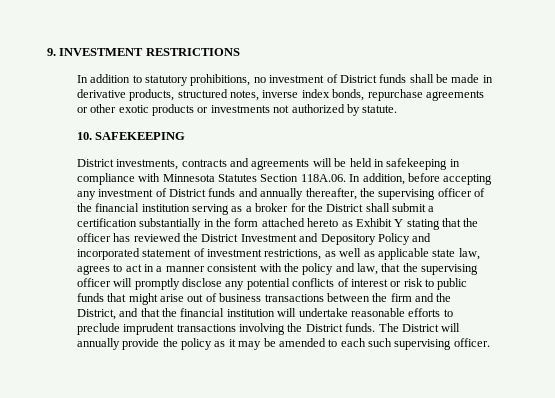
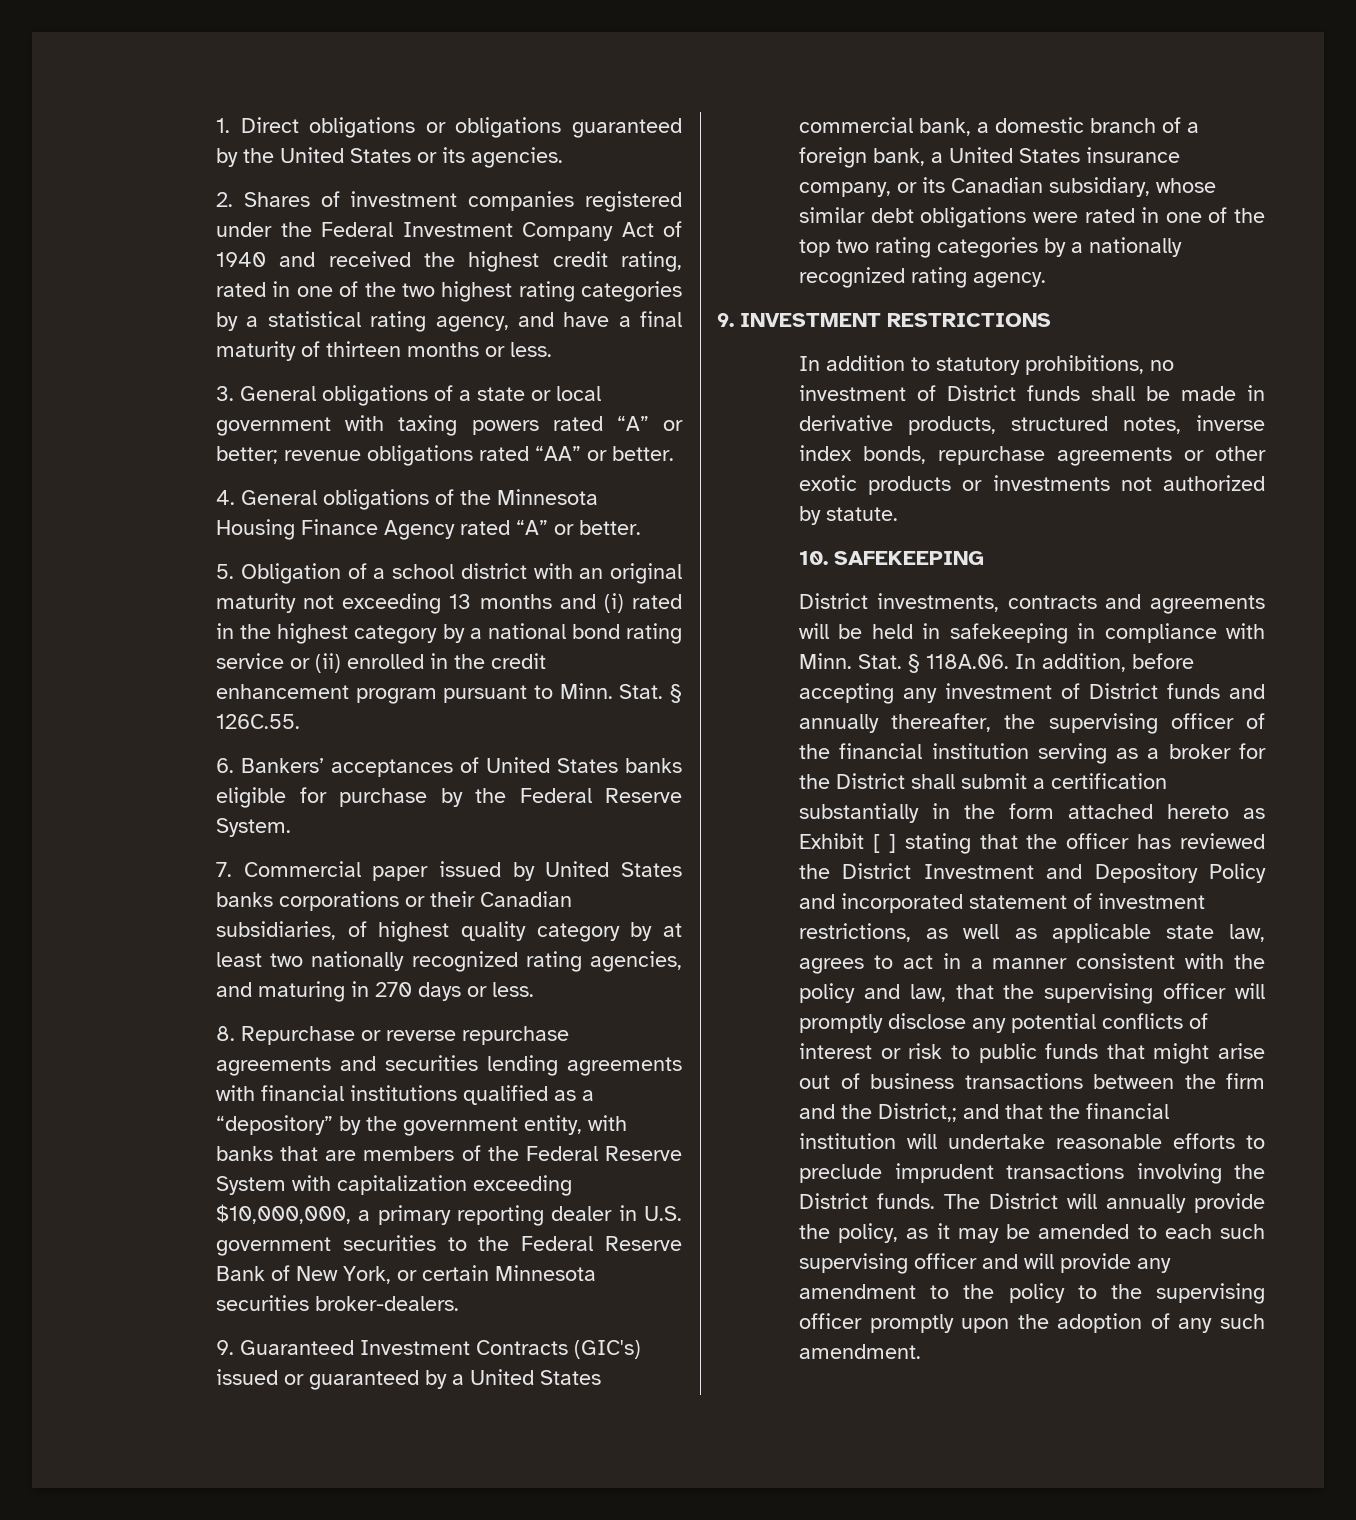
+ 1. Direct obligations or obligations guaranteed by the United States or its agencies.
+ 2. Shares of investment companies registered under the Federal Investment Company Act of 1940 and received the highest credit rating, rated in one of the two highest rating categories by a statistical rating agency, and have a final maturity of thirteen months or less.
+ 3. General obligations of a state or local government with taxing powers rated “A” or better; revenue obligations rated “AA” or better.
+ 4. General obligations of the Minnesota Housing Finance Agency rated “A” or better.
+ 5. Obligation of a school district with an original maturity not exceeding 13 months and (i) rated in the highest category by a national bond rating service or (ii) enrolled in the credit enhancement program pursuant to Minn. Stat. § 126C.55.
+ 6. Bankers’ acceptances of United States banks eligible for purchase by the Federal Reserve System.
+ 7. Commercial paper issued by United States banks corporations or their Canadian subsidiaries, of highest quality category by at least two nationally recognized rating agencies, and maturing in 270 days or less.
+ 8. Repurchase or reverse repurchase agreements and securities lending agreements with financial institutions qualified as a “depository” by the government entity, with banks that are members of the Federal Reserve System with capitalization exceeding $10,000,000, a primary reporting dealer in U.S. government securities to the Federal Reserve Bank of New York, or certain Minnesota securities broker-dealers.
+ 9. Guaranteed Investment Contracts (GIC's) issued or guaranteed by a United States commercial bank, a domestic branch of a foreign bank, a United States insurance company, or its Canadian subsidiary, whose similar debt obligations were rated in one of the top two rating categories by a nationally recognized rating agency.
- District investments, contracts and agreements will be held in safekeeping in compliance with Minnesota Statutes Section 118A.06. In addition, before accepting any investment of District funds and annually thereafter, the supervising officer of the financial institution serving as a broker for the District shall submit a certification substantially in the form attached hereto as Exhibit Y stating that the officer has reviewed the District Investment and Depository Policy and incorporated statement of investment restrictions, as well as applicable state law, agrees to act in a manner consistent with the policy and law, that the supervising officer will promptly disclose any potential conflicts of interest or risk to public funds that might arise out of business transactions between the firm and the District, and that the financial institution will undertake reasonable efforts to preclude imprudent transactions involving the District funds.
+ District investments, contracts and agreements will be held in safekeeping in compliance with Minn. Stat. § 118A.06. In addition, before accepting any investment of District funds and annually thereafter, the supervising officer of the financial institution serving as a broker for the District shall submit a certification substantially in the form attached hereto as Exhibit [ ] stating that the officer has reviewed the District Investment and Depository Policy and incorporated statement of investment restrictions, as well as applicable state law, agrees to act in a manner consistent with the policy and law, that the supervising officer will promptly disclose any potential conflicts of interest or risk to public funds that might arise out of business transactions between the firm and the District,; and that the financial institution will undertake reasonable efforts to preclude imprudent transactions involving the District funds.
- The District will annually provide the policy as it may be amended to each such supervising officer.
+ The District will annually provide the policy, as it may be amended to each such supervising officer and will provide any amendment to the policy to the supervising officer promptly upon the adoption of any such amendment.

